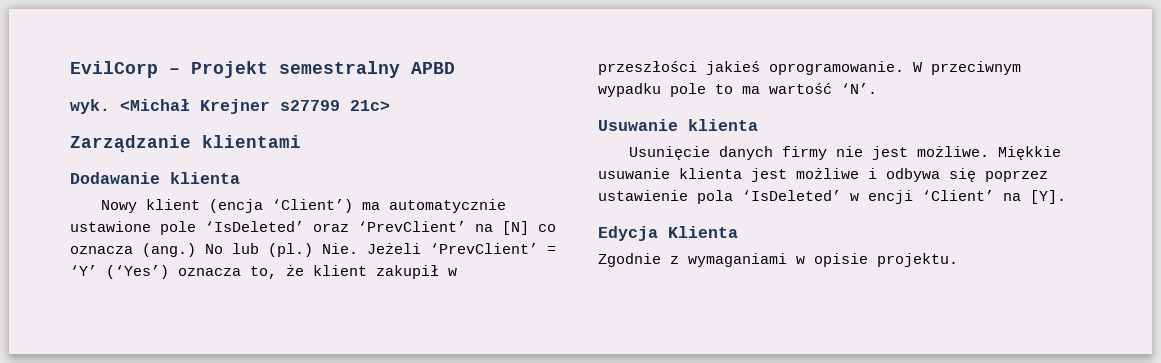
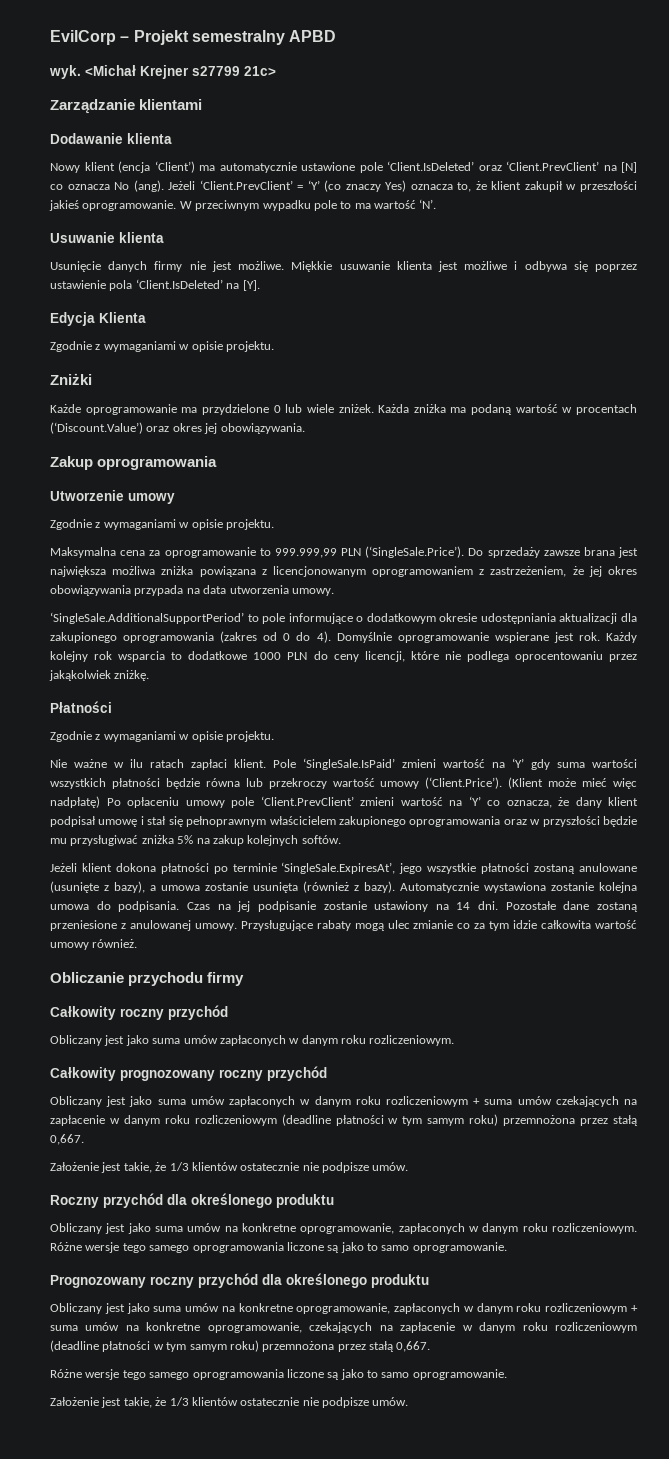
- Nowy klient (encja ‘Client’) ma automatycznie ustawione pole ‘IsDeleted’ oraz ‘PrevClient’ na [N] co oznacza (ang.) No lub (pl.) Nie. Jeżeli ‘PrevClient’ = ‘Y’ (‘Yes’) oznacza to, że klient zakupił w przeszłości jakieś oprogramowanie.
+ Nowy klient (encja ‘Client’) ma automatycznie ustawione pole ‘Client.IsDeleted’ oraz ‘Client.PrevClient’ na [N] co oznacza No (ang). Jeżeli ‘Client.PrevClient’ = ‘Y’ (co znaczy Yes) oznacza to, że klient zakupił w przeszłości jakieś oprogramowanie.
- Miękkie usuwanie klienta jest możliwe i odbywa się poprzez ustawienie pola ‘IsDeleted’ w encji ‘Client’ na [Y].
+ Miękkie usuwanie klienta jest możliwe i odbywa się poprzez ustawienie pola ‘Client.IsDeleted’ na [Y].
+ Zniżki
+ Każde oprogramowanie ma przydzielone 0 lub wiele zniżek. Każda zniżka ma podaną wartość w procentach (‘Discount.Value’) oraz okres jej obowiązywania.
+ Zakup oprogramowania
+ Utworzenie umowy
+ Zgodnie z wymaganiami w opisie projektu.
+ Maksymalna cena za oprogramowanie to 999.999,99 PLN (‘SingleSale.Price’). Do sprzedaży zawsze brana jest największa możliwa zniżka powiązana z licencjonowanym oprogramowaniem z zastrzeżeniem, że jej okres obowiązywania przypada na data utworzenia umowy.
+ ‘SingleSale.AdditionalSupportPeriod’ to pole informujące o dodatkowym okresie udostępniania aktualizacji dla zakupionego oprogramowania (zakres od 0 do 4). Domyślnie oprogramowanie wspierane jest rok. Każdy kolejny rok wsparcia to dodatkowe 1000 PLN do ceny licencji, które nie podlega oprocentowaniu przez jakąkolwiek zniżkę.
+ Płatności
+ Zgodnie z wymaganiami w opisie projektu.
+ Nie ważne w ilu ratach zapłaci klient. Pole ‘SingleSale.IsPaid’ zmieni wartość na ‘Y’ gdy suma wartości wszystkich płatności będzie równa lub przekroczy wartość umowy (‘Client.Price’). (Klient może mieć więc nadpłatę) Po opłaceniu umowy pole ‘Client.PrevClient’ zmieni wartość na ‘Y’ co oznacza, że dany klient podpisał umowę i stał się pełnoprawnym właścicielem zakupionego oprogramowania oraz w przyszłości będzie mu przysługiwać zniżka 5% na zakup kolejnych softów.
+ Jeżeli klient dokona płatności po terminie ‘SingleSale.ExpiresAt’, jego wszystkie płatności zostaną anulowane (usunięte z bazy), a umowa zostanie usunięta (również z bazy). Automatycznie wystawiona zostanie kolejna umowa do podpisania. Czas na jej podpisanie zostanie ustawiony na 14 dni. Pozostałe dane zostaną przeniesione z anulowanej umowy. Przysługujące rabaty mogą ulec zmianie co za tym idzie całkowita wartość umowy również.
+ Obliczanie przychodu firmy
+ Całkowity roczny przychód
+ Obliczany jest jako suma umów zapłaconych w danym roku rozliczeniowym.
+ Całkowity prognozowany roczny przychód
+ Obliczany jest jako suma umów zapłaconych w danym roku rozliczeniowym + suma umów czekających na zapłacenie w danym roku rozliczeniowym (deadline płatności w tym samym roku) przemnożona przez stałą 0,667.
+ Założenie jest takie, że 1/3 klientów ostatecznie nie podpisze umów.
+ Roczny przychód dla określonego produktu
+ Obliczany jest jako suma umów na konkretne oprogramowanie, zapłaconych w danym roku rozliczeniowym. Różne wersje tego samego oprogramowania liczone są jako to samo oprogramowanie.
+ Prognozowany roczny przychód dla określonego produktu
+ Obliczany jest jako suma umów na konkretne oprogramowanie, zapłaconych w danym roku rozliczeniowym + suma umów na konkretne oprogramowanie, czekających na zapłacenie w danym roku rozliczeniowym (deadline płatności w tym samym roku) przemnożona przez stałą 0,667.
+ Różne wersje tego samego oprogramowania liczone są jako to samo oprogramowanie.
+ Założenie jest takie, że 1/3 klientów ostatecznie nie podpisze umów.

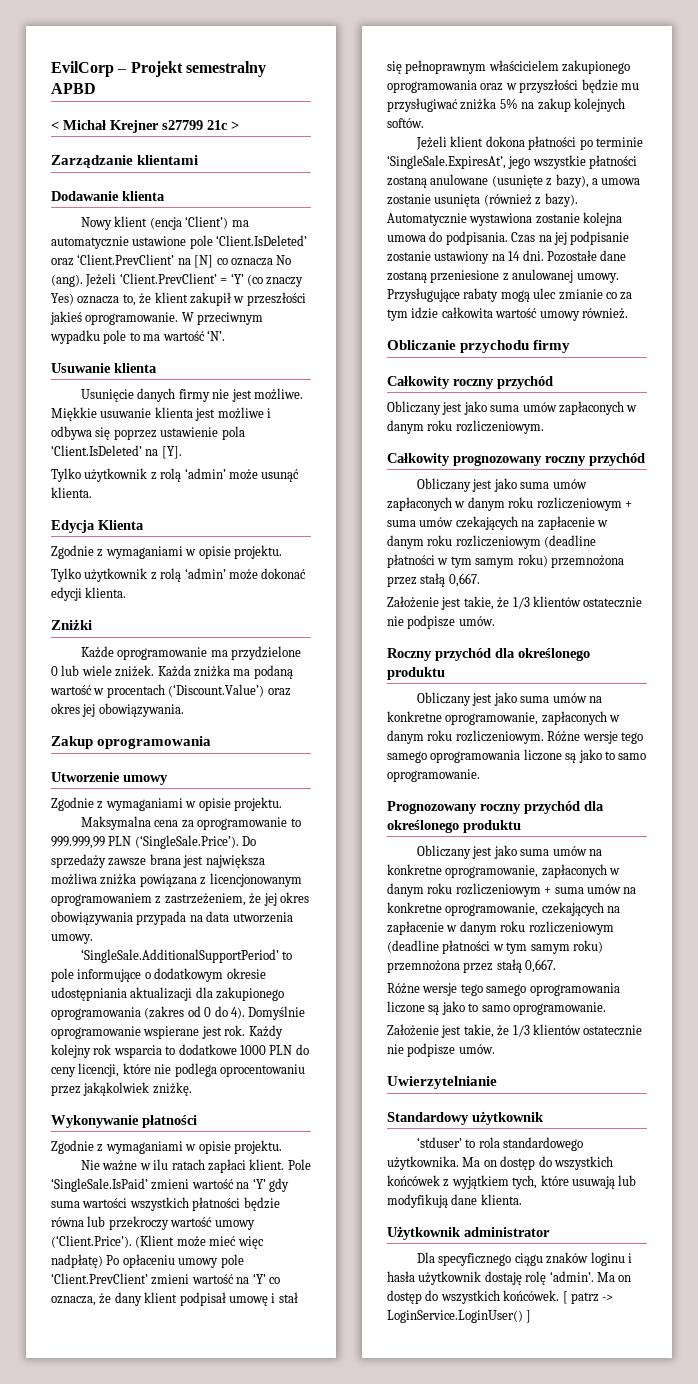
- wyk. <Michał Krejner s27799 21c>
+ < Michał Krejner s27799 21c >
+ Tylko użytkownik z rolą ‘admin’ może usunąć klienta.
+ Tylko użytkownik z rolą ‘admin’ może dokonać edycji klienta.
- Płatności
+ Wykonywanie płatności
+ Uwierzytelnianie
+ Standardowy użytkownik
+ ‘stduser’ to rola standardowego użytkownika. Ma on dostęp do wszystkich końcówek z wyjątkiem tych, które usuwają lub modyfikują dane klienta.
+ Użytkownik administrator
+ Dla specyficznego ciągu znaków loginu i hasła użytkownik dostaję rolę ‘admin’. Ma on dostęp do wszystkich końcówek. [ patrz -> LoginService.LoginUser() ]

